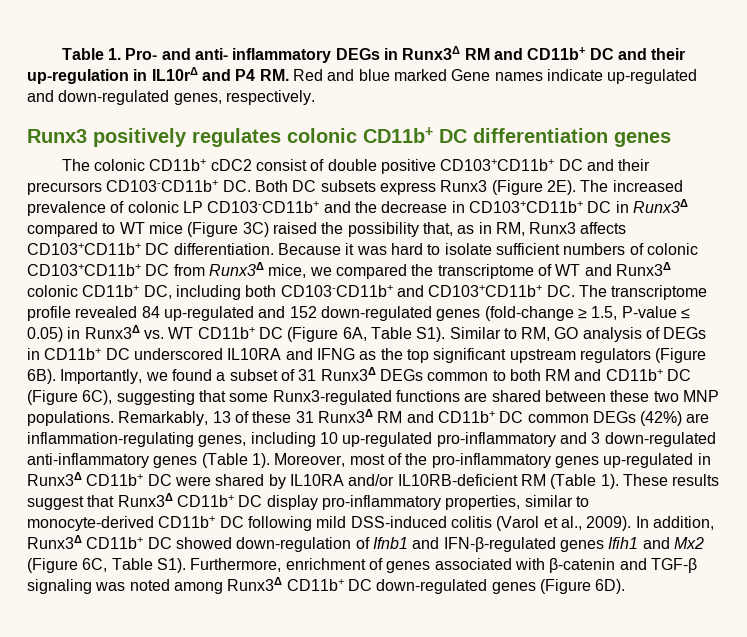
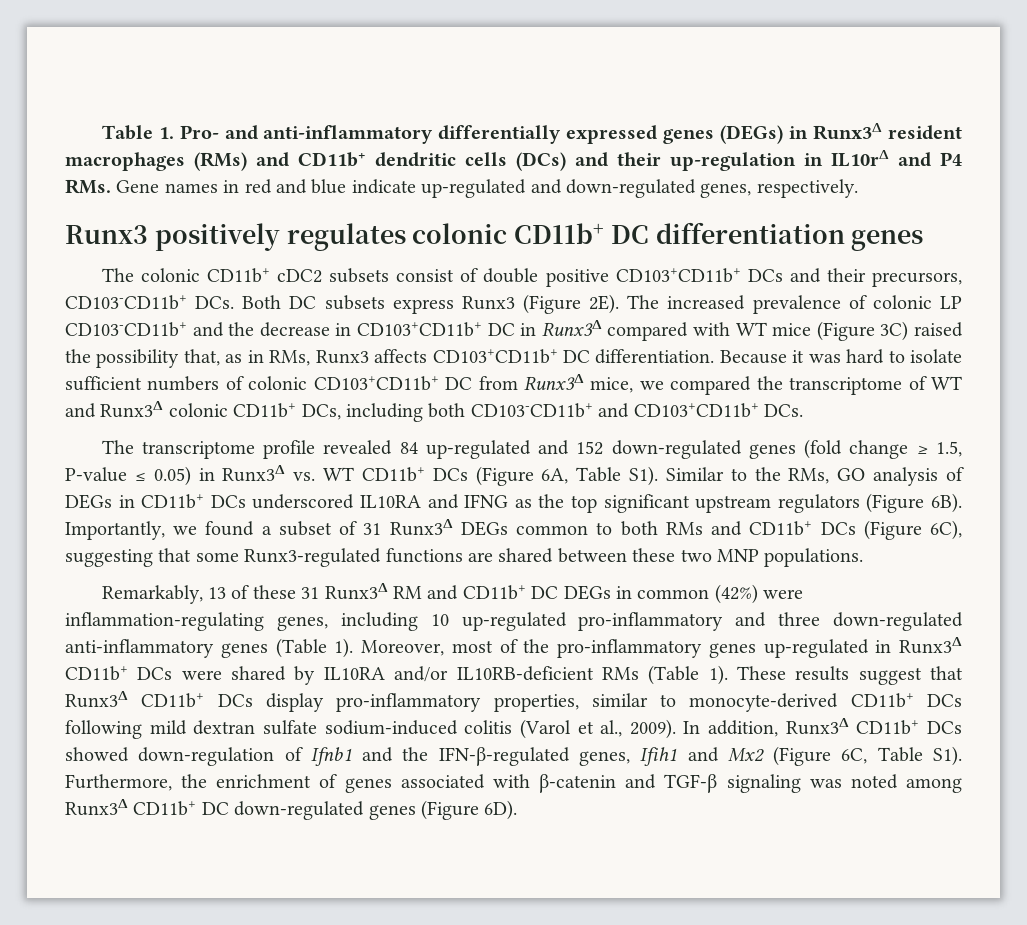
- Table 1. Pro- and anti- inflammatory DEGs in Runx3Δ RM and CD11b+ DC and their up-regulation in IL10rΔ and P4 RM. Red and blue marked Gene names indicate up-regulated and down-regulated genes, respectively.
+ Table 1. Pro- and anti-inflammatory differentially expressed genes (DEGs) in Runx3Δ resident macrophages (RMs) and CD11b+ dendritic cells (DCs) and their up-regulation in IL10rΔ and P4 RMs. Gene names in red and blue indicate up-regulated and down-regulated genes, respectively.
- The colonic CD11b+ cDC2 consist of double positive CD103+CD11b+ DC and their precursors CD103-CD11b+ DC. Both DC subsets express Runx3 (Figure 2E).
+ The colonic CD11b+ cDC2 subsets consist of double positive CD103+CD11b+ DCs and their precursors, CD103-CD11b+ DCs. Both DC subsets express Runx3 (Figure 2E).
- The increased prevalence of colonic LP CD103-CD11b+ and the decrease in CD103+CD11b+ DC in Runx3Δ compared to WT mice (Figure 3C) raised the possibility that, as in RM, Runx3 affects CD103+CD11b+ DC differentiation.
+ The increased prevalence of colonic LP CD103-CD11b+ and the decrease in CD103+CD11b+ DC in Runx3Δ compared with WT mice (Figure 3C) raised the possibility that, as in RMs, Runx3 affects CD103+CD11b+ DC differentiation.
- Because it was hard to isolate sufficient numbers of colonic CD103+CD11b+ DC from Runx3Δ mice, we compared the transcriptome of WT and Runx3Δ colonic CD11b+ DC, including both CD103-CD11b+ and CD103+CD11b+ DC. The transcriptome profile revealed 84 up-regulated and 152 down-regulated genes (fold-change ≥ 1.5, P-value ≤ 0.05) in Runx3Δ vs. WT CD11b+ DC (Figure 6A, Table S1). Similar to RM, GO analysis of DEGs in CD11b+ DC underscored IL10RA and IFNG as the top significant upstream regulators (Figure 6B).
+ Because it was hard to isolate sufficient numbers of colonic CD103+CD11b+ DC from Runx3Δ mice, we compared the transcriptome of WT and Runx3Δ colonic CD11b+ DCs, including both CD103-CD11b+ and CD103+CD11b+ DCs.
+ The transcriptome profile revealed 84 up-regulated and 152 down-regulated genes (fold change ≥ 1.5, P-value ≤ 0.05) in Runx3Δ vs. WT CD11b+ DCs (Figure 6A, Table S1). Similar to the RMs, GO analysis of DEGs in CD11b+ DCs underscored IL10RA and IFNG as the top significant upstream regulators (Figure 6B).
- Importantly, we found a subset of 31 Runx3Δ DEGs common to both RM and CD11b+ DC (Figure 6C), suggesting that some Runx3-regulated functions are shared between these two MNP populations. Remarkably, 13 of these 31 Runx3Δ RM and CD11b+ DC common DEGs (42%) are inflammation-regulating genes, including 10 up-regulated pro-inflammatory and 3 down-regulated anti-inflammatory genes (Table 1).
+ Importantly, we found a subset of 31 Runx3Δ DEGs common to both RMs and CD11b+ DCs (Figure 6C), suggesting that some Runx3-regulated functions are shared between these two MNP populations.
+ Remarkably, 13 of these 31 Runx3Δ RM and CD11b+ DC DEGs in common (42%) were inflammation-regulating genes, including 10 up-regulated pro-inflammatory and three down-regulated anti-inflammatory genes (Table 1).
- Moreover, most of the pro-inflammatory genes up-regulated in Runx3Δ CD11b+ DC were shared by IL10RA and/or IL10RB-deficient RM (Table 1).
+ Moreover, most of the pro-inflammatory genes up-regulated in Runx3Δ CD11b+ DCs were shared by IL10RA and/or IL10RB-deficient RMs (Table 1).
- These results suggest that Runx3Δ CD11b+ DC display pro-inflammatory properties, similar to monocyte-derived CD11b+ DC following mild DSS-induced colitis (Varol et al., 2009).
+ These results suggest that Runx3Δ CD11b+ DCs display pro-inflammatory properties, similar to monocyte-derived CD11b+ DCs following mild dextran sulfate sodium-induced colitis (Varol et al., 2009).
- In addition, Runx3Δ CD11b+ DC showed down-regulation of Ifnb1 and IFN-β-regulated genes Ifih1 and Mx2 (Figure 6C, Table S1). Furthermore, enrichment of genes associated with β-catenin and TGF-β signaling was noted among Runx3Δ CD11b+ DC down-regulated genes (Figure 6D).
+ In addition, Runx3Δ CD11b+ DCs showed down-regulation of Ifnb1 and the IFN-β-regulated genes, Ifih1 and Mx2 (Figure 6C, Table S1). Furthermore, the enrichment of genes associated with β-catenin and TGF-β signaling was noted among Runx3Δ CD11b+ DC down-regulated genes (Figure 6D).

